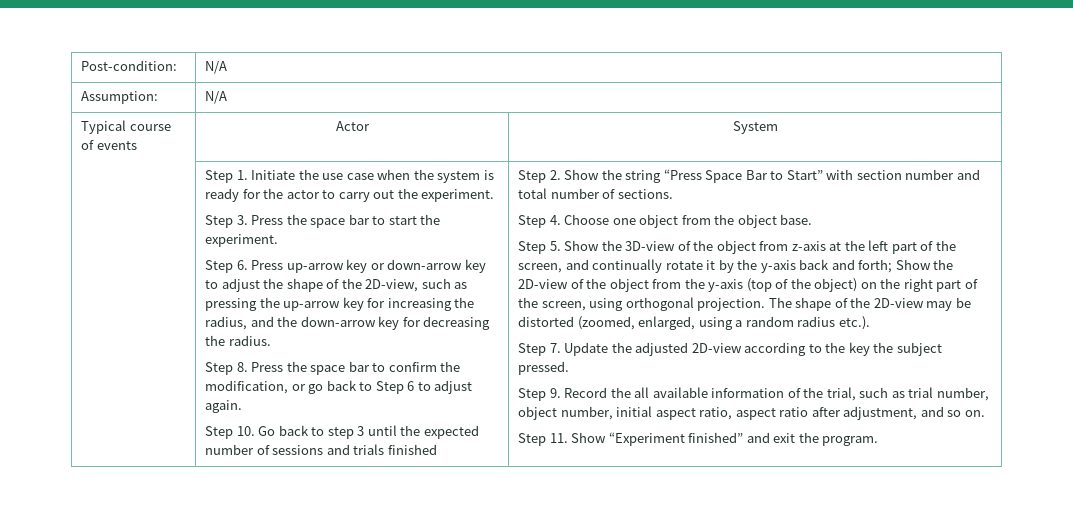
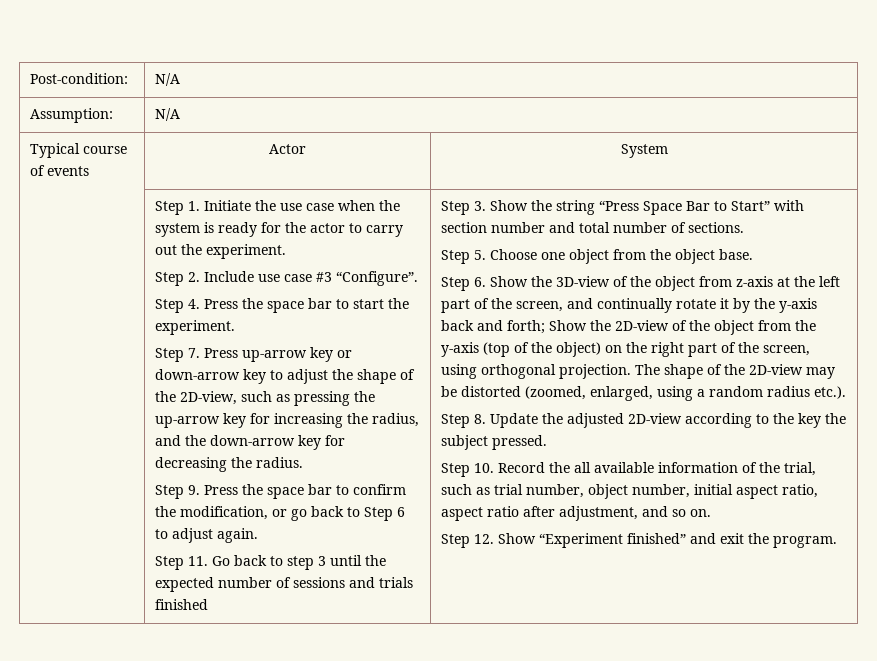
- Step 3. Press the space bar to start the experiment.
+ Step 2. Include use case #3 “Configure”.
+ Step 4. Press the space bar to start the experiment.
- Step 6. Press up-arrow key or down-arrow key to adjust the shape of the 2D-view, such as pressing the up-arrow key for increasing the radius, and the down-arrow key for decreasing the radius.
+ Step 7. Press up-arrow key or down-arrow key to adjust the shape of the 2D-view, such as pressing the up-arrow key for increasing the radius, and the down-arrow key for decreasing the radius.
- Step 8. Press the space bar to confirm the modification, or go back to Step 6 to adjust again.
+ Step 9. Press the space bar to confirm the modification, or go back to Step 6 to adjust again.
- Step 10. Go back to step 3 until the expected number of sessions and trials finished
+ Step 11. Go back to step 3 until the expected number of sessions and trials finished
- Step 2. Show the string “Press Space Bar to Start” with section number and total number of sections.
+ Step 3. Show the string “Press Space Bar to Start” with section number and total number of sections.
- Step 4. Choose one object from the object base.
+ Step 5. Choose one object from the object base.
- Step 5. Show the 3D-view of the object from z-axis at the left part of the screen, and continually rotate it by the y-axis back and forth; Show the 2D-view of the object from the y-axis (top of the object) on the right part of the screen, using orthogonal projection.
+ Step 6. Show the 3D-view of the object from z-axis at the left part of the screen, and continually rotate it by the y-axis back and forth; Show the 2D-view of the object from the y-axis (top of the object) on the right part of the screen, using orthogonal projection.
- Step 7. Update the adjusted 2D-view according to the key the subject pressed.
+ Step 8. Update the adjusted 2D-view according to the key the subject pressed.
- Step 9. Record the all available information of the trial, such as trial number, object number, initial aspect ratio, aspect ratio after adjustment, and so on.
+ Step 10. Record the all available information of the trial, such as trial number, object number, initial aspect ratio, aspect ratio after adjustment, and so on.
- Step 11. Show “Experiment finished” and exit the program.
+ Step 12. Show “Experiment finished” and exit the program.

